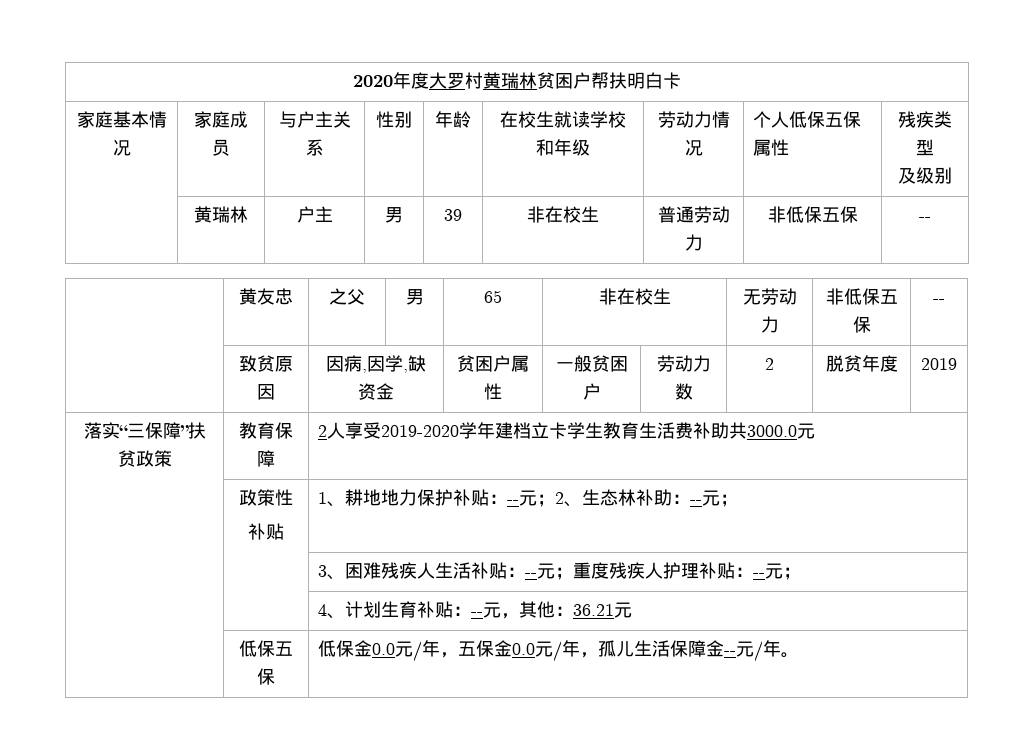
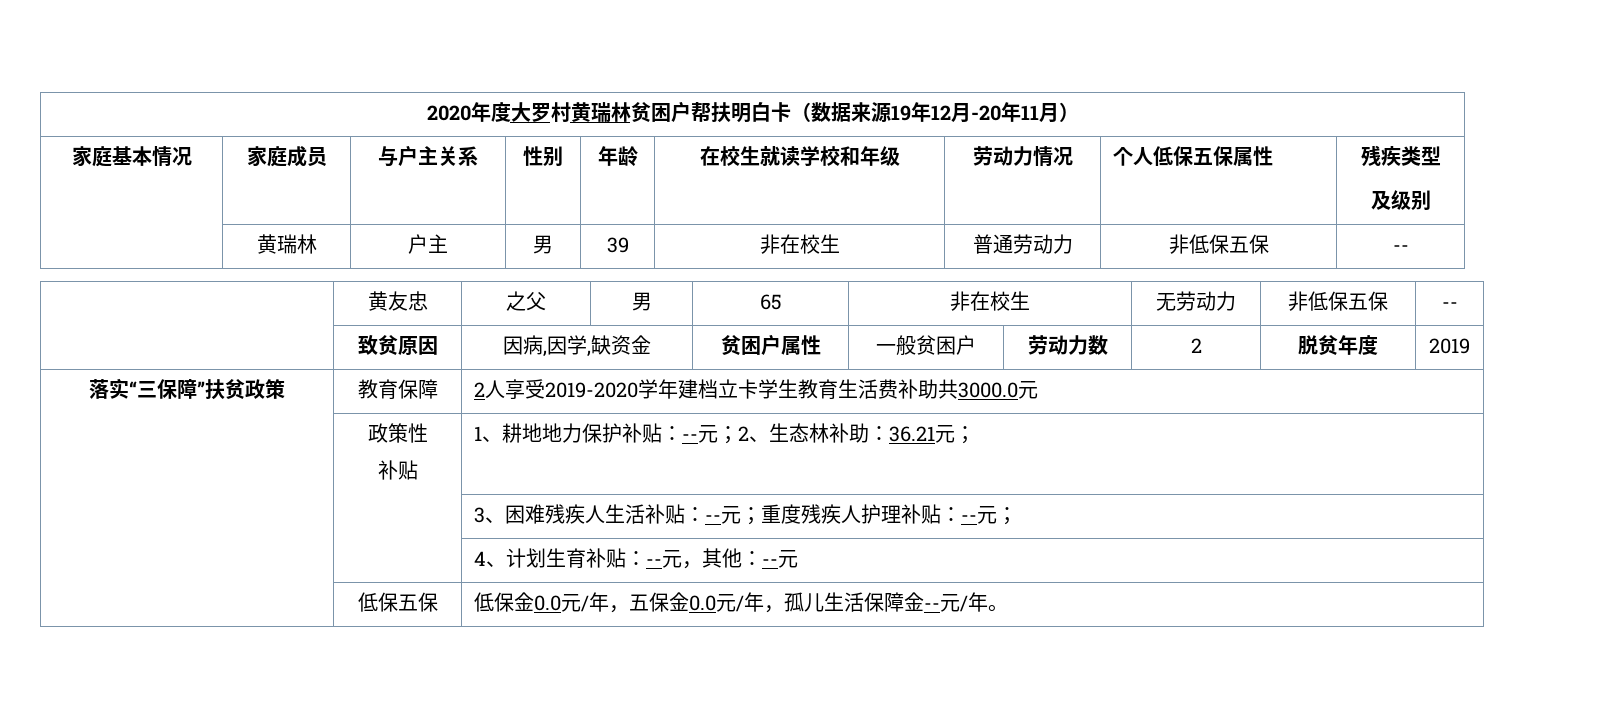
- 2020年度大罗村黄瑞林贫困户帮扶明白卡
+ 2020年度大罗村黄瑞林贫困户帮扶明白卡（数据来源19年12月-20年11月）
  | 政策性
- 补贴 | 1、耕地地力保护补贴：--元；2、生态林补助：--元；
+ 补贴 | 1、耕地地力保护补贴：--元；2、生态林补助：36.21元；
- | | 4、计划生育补贴：--元，其他：36.21元
+ | | 4、计划生育补贴：--元，其他：--元

